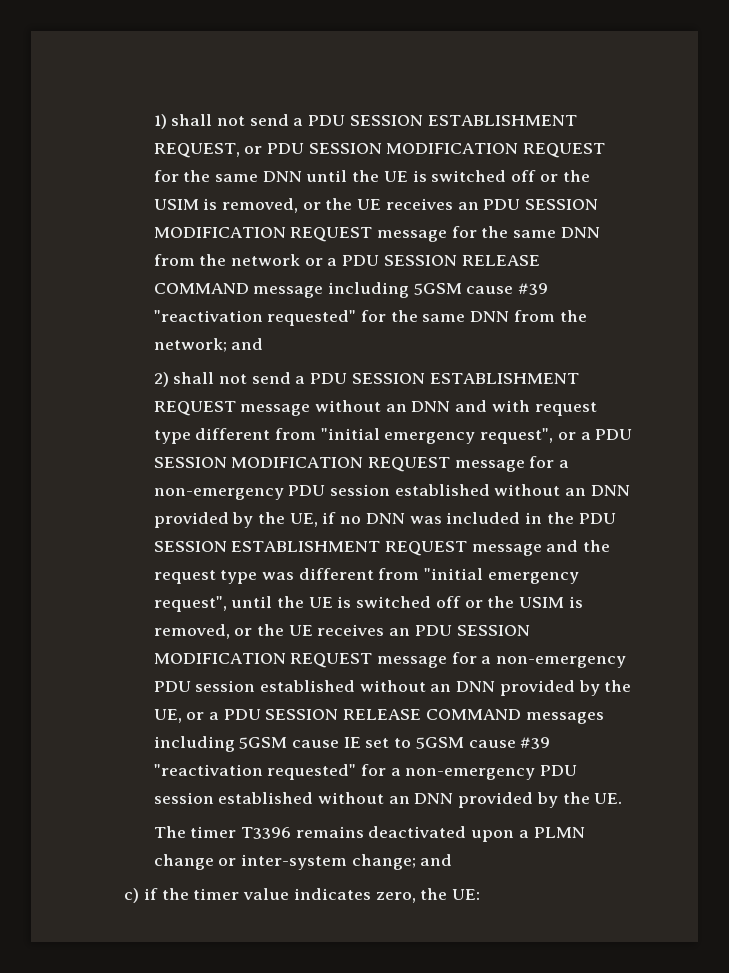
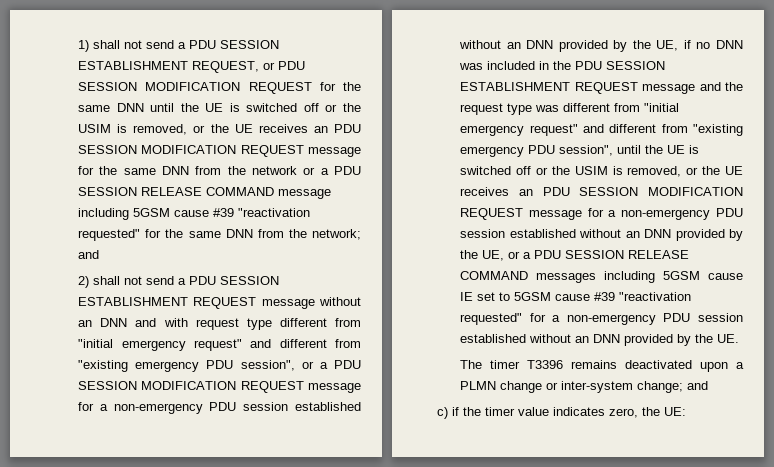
- 2) shall not send a PDU SESSION ESTABLISHMENT REQUEST message without an DNN and with request type different from "initial emergency request", or a PDU SESSION MODIFICATION REQUEST message for a non-emergency PDU session established without an DNN provided by the UE, if no DNN was included in the PDU SESSION ESTABLISHMENT REQUEST message and the request type was different from "initial emergency request", until the UE is switched off or the USIM is removed, or the UE receives an PDU SESSION MODIFICATION REQUEST message for a non-emergency PDU session established without an DNN provided by the UE, or a PDU SESSION RELEASE COMMAND messages including 5GSM cause IE set to 5GSM cause #39 "reactivation requested" for a non-emergency PDU session established without an DNN provided by the UE.
+ 2) shall not send a PDU SESSION ESTABLISHMENT REQUEST message without an DNN and with request type different from "initial emergency request" and different from "existing emergency PDU session", or a PDU SESSION MODIFICATION REQUEST message for a non-emergency PDU session established without an DNN provided by the UE, if no DNN was included in the PDU SESSION ESTABLISHMENT REQUEST message and the request type was different from "initial emergency request" and different from "existing emergency PDU session", until the UE is switched off or the USIM is removed, or the UE receives an PDU SESSION MODIFICATION REQUEST message for a non-emergency PDU session established without an DNN provided by the UE, or a PDU SESSION RELEASE COMMAND messages including 5GSM cause IE set to 5GSM cause #39 "reactivation requested" for a non-emergency PDU session established without an DNN provided by the UE.

